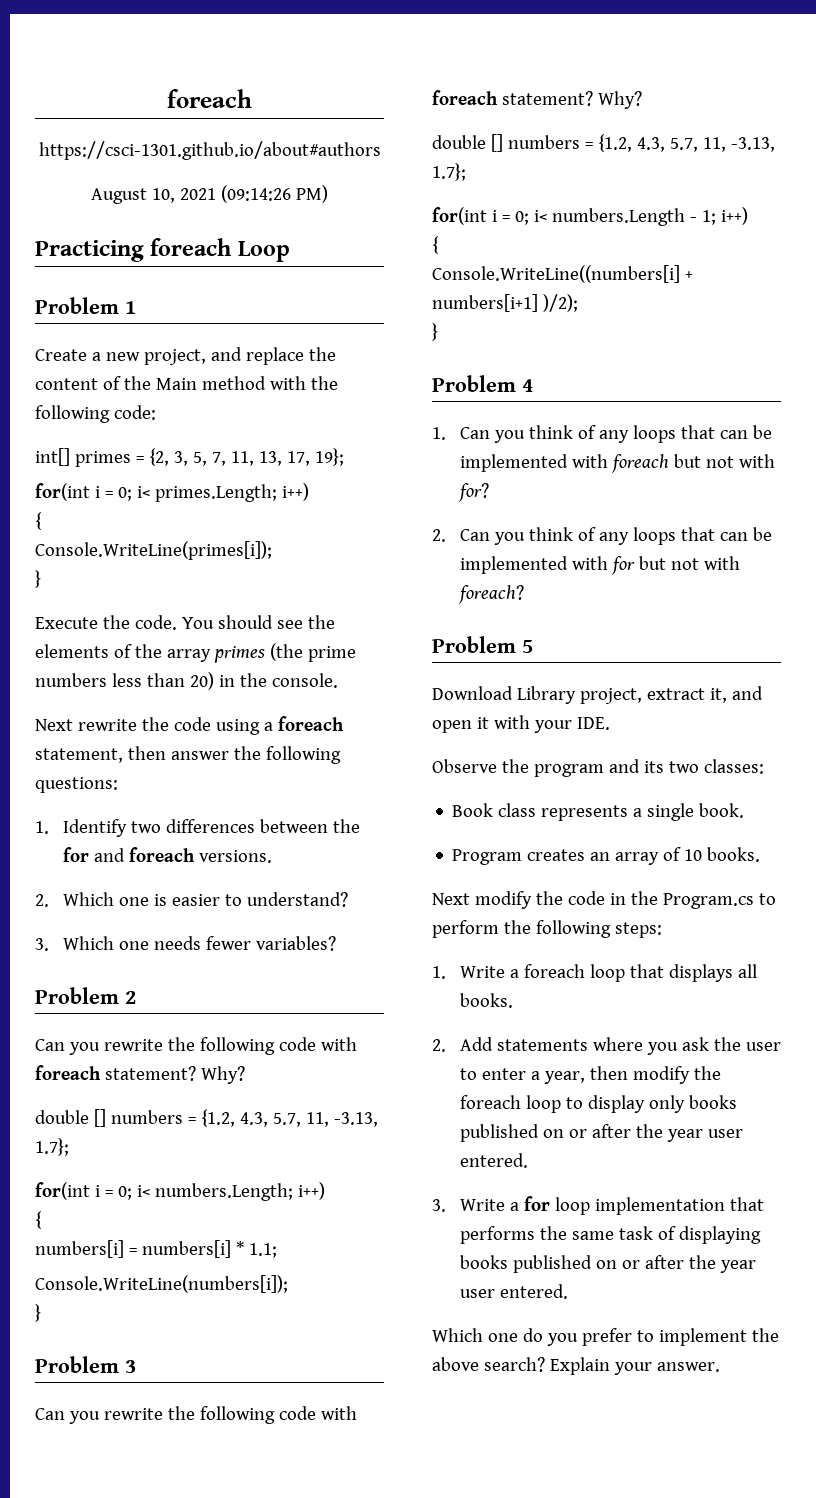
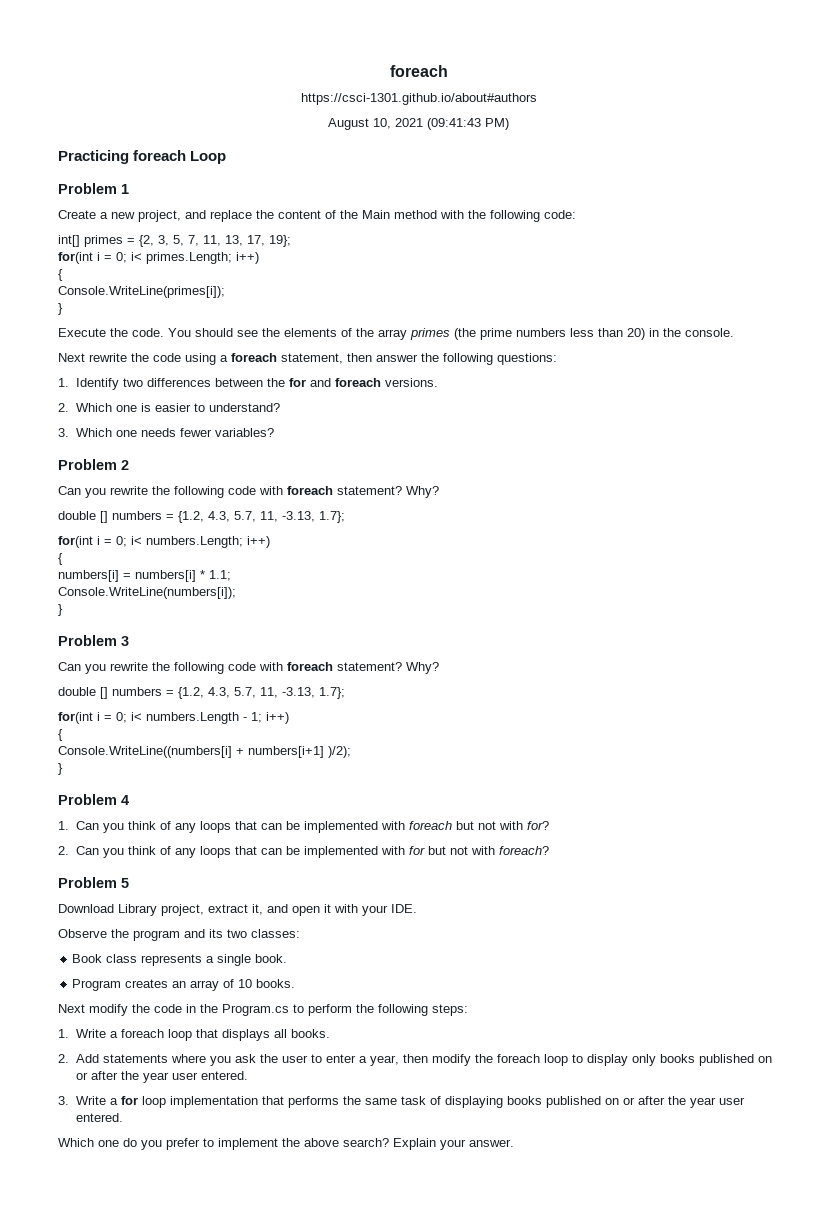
- August 10, 2021 (09:14:26 PM)
+ August 10, 2021 (09:41:43 PM)

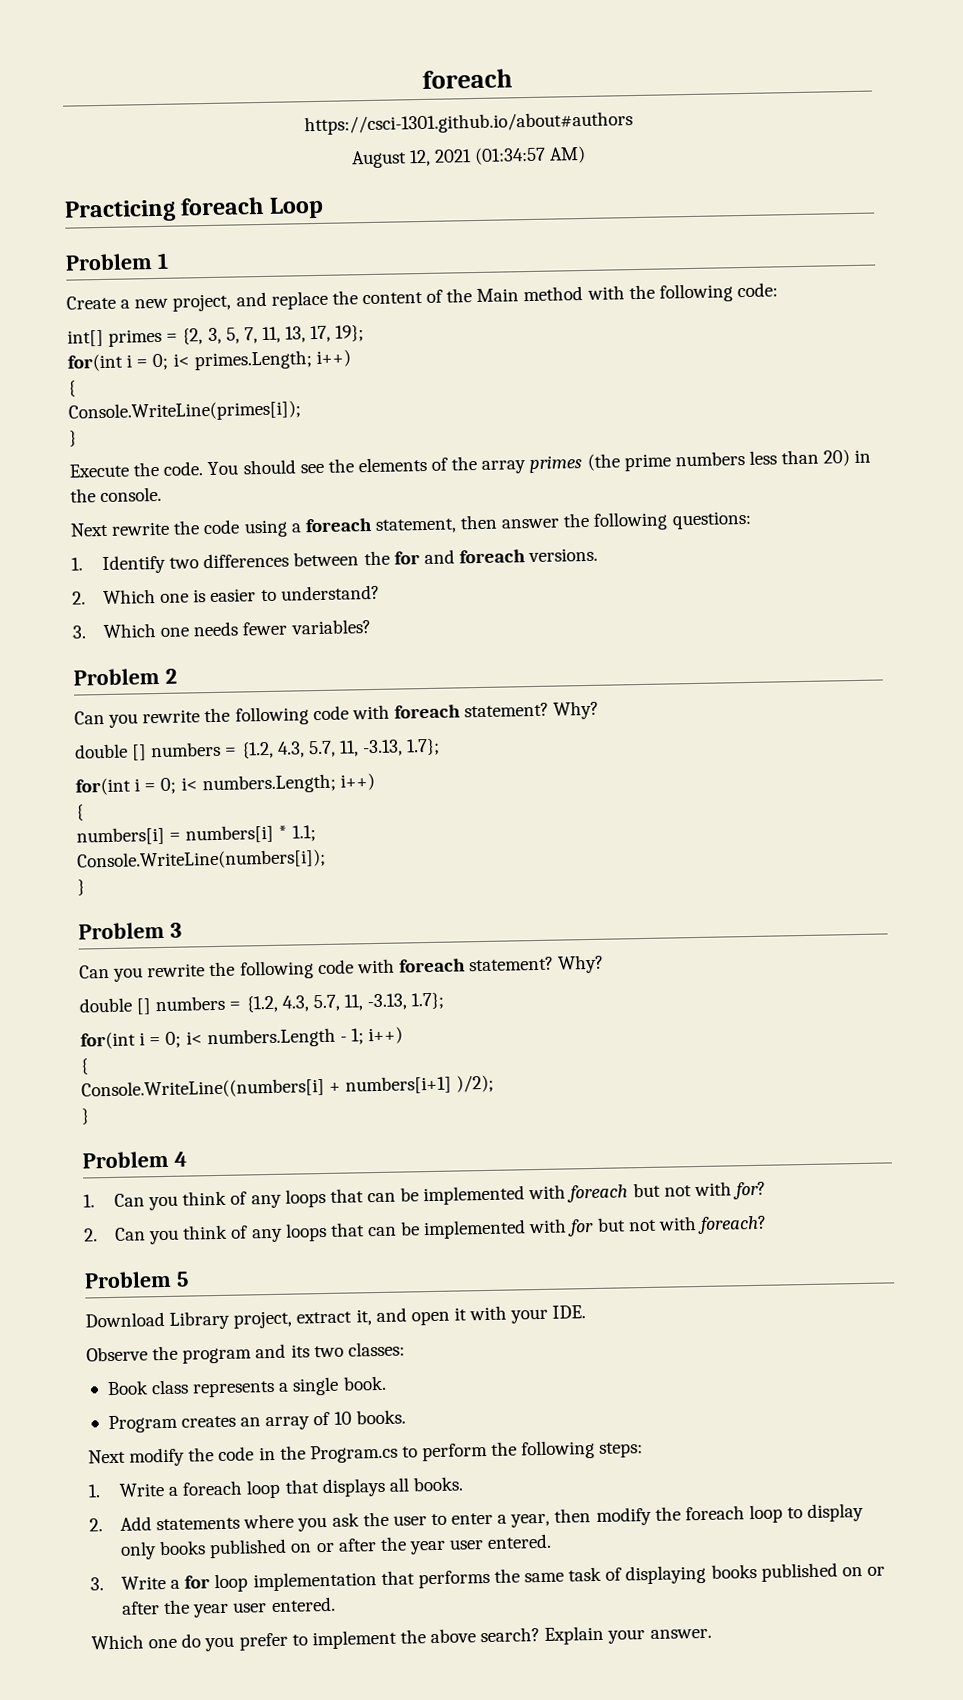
- August 10, 2021 (09:41:43 PM)
+ August 12, 2021 (01:34:57 AM)

